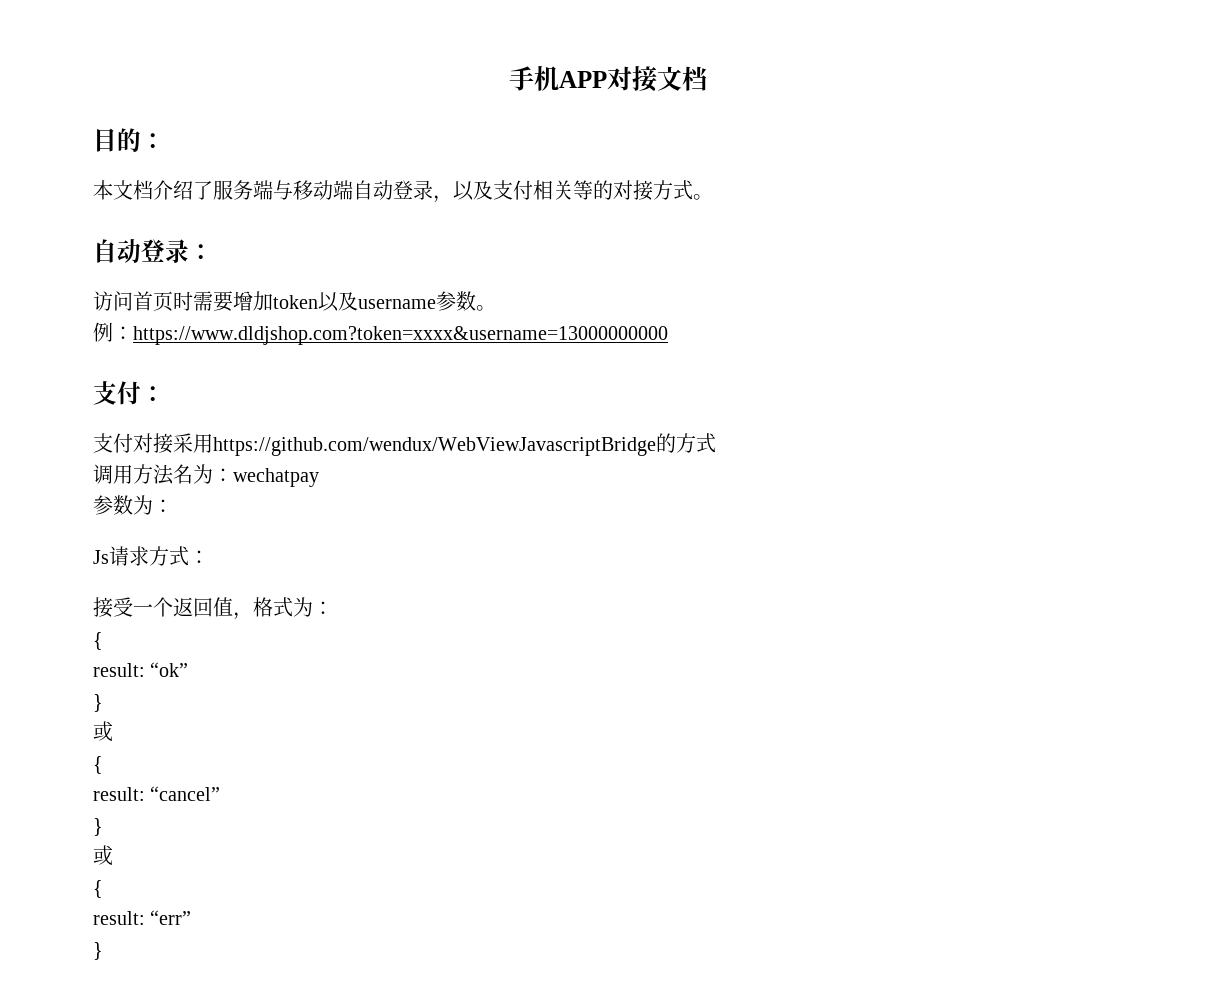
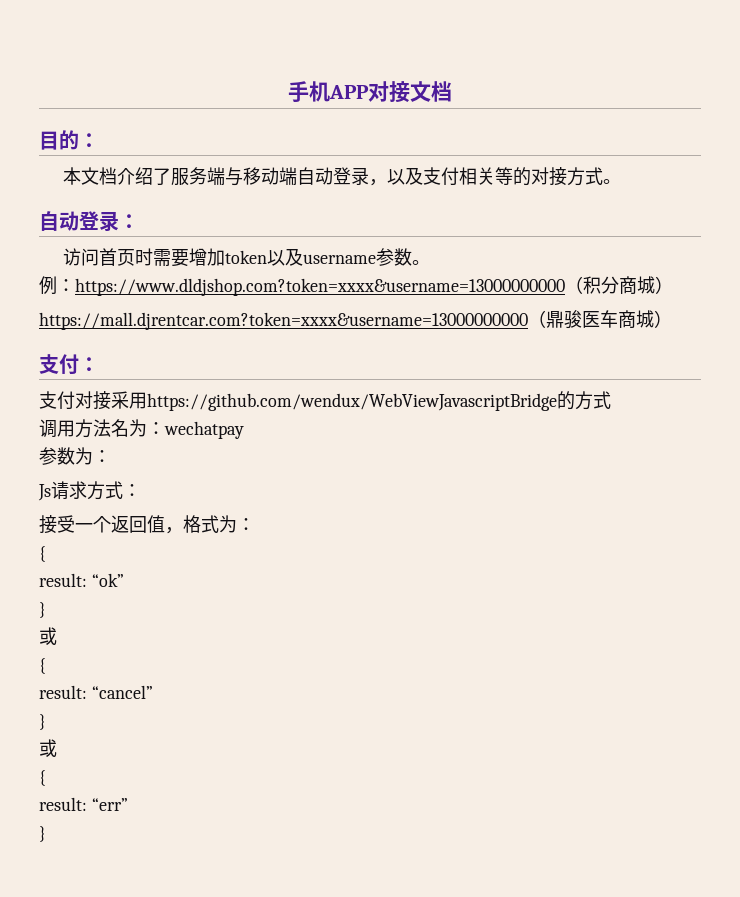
- 例：https://www.dldjshop.com?token=xxxx&username=13000000000
+ 例：https://www.dldjshop.com?token=xxxx&username=13000000000（积分商城）
+ https://mall.djrentcar.com?token=xxxx&username=13000000000（鼎骏医车商城）

